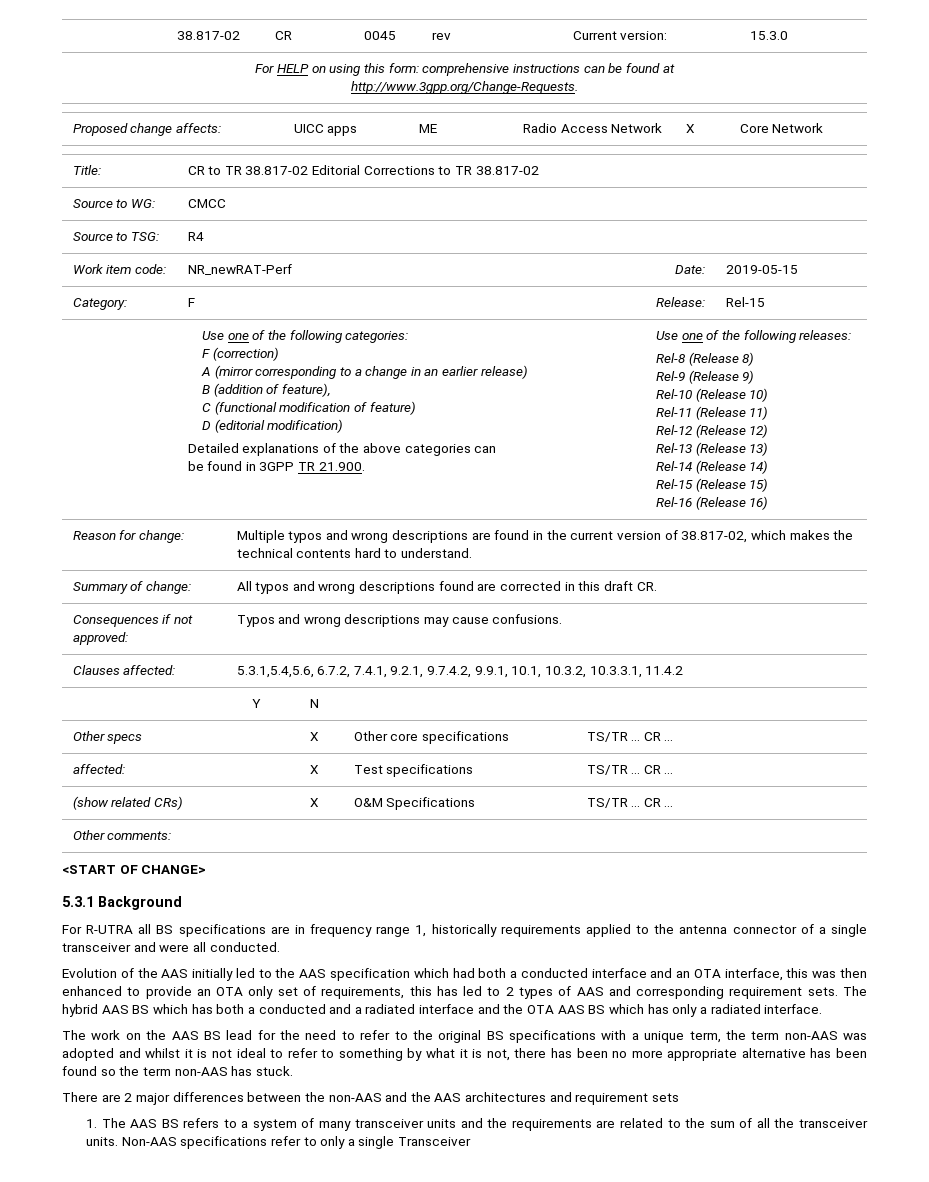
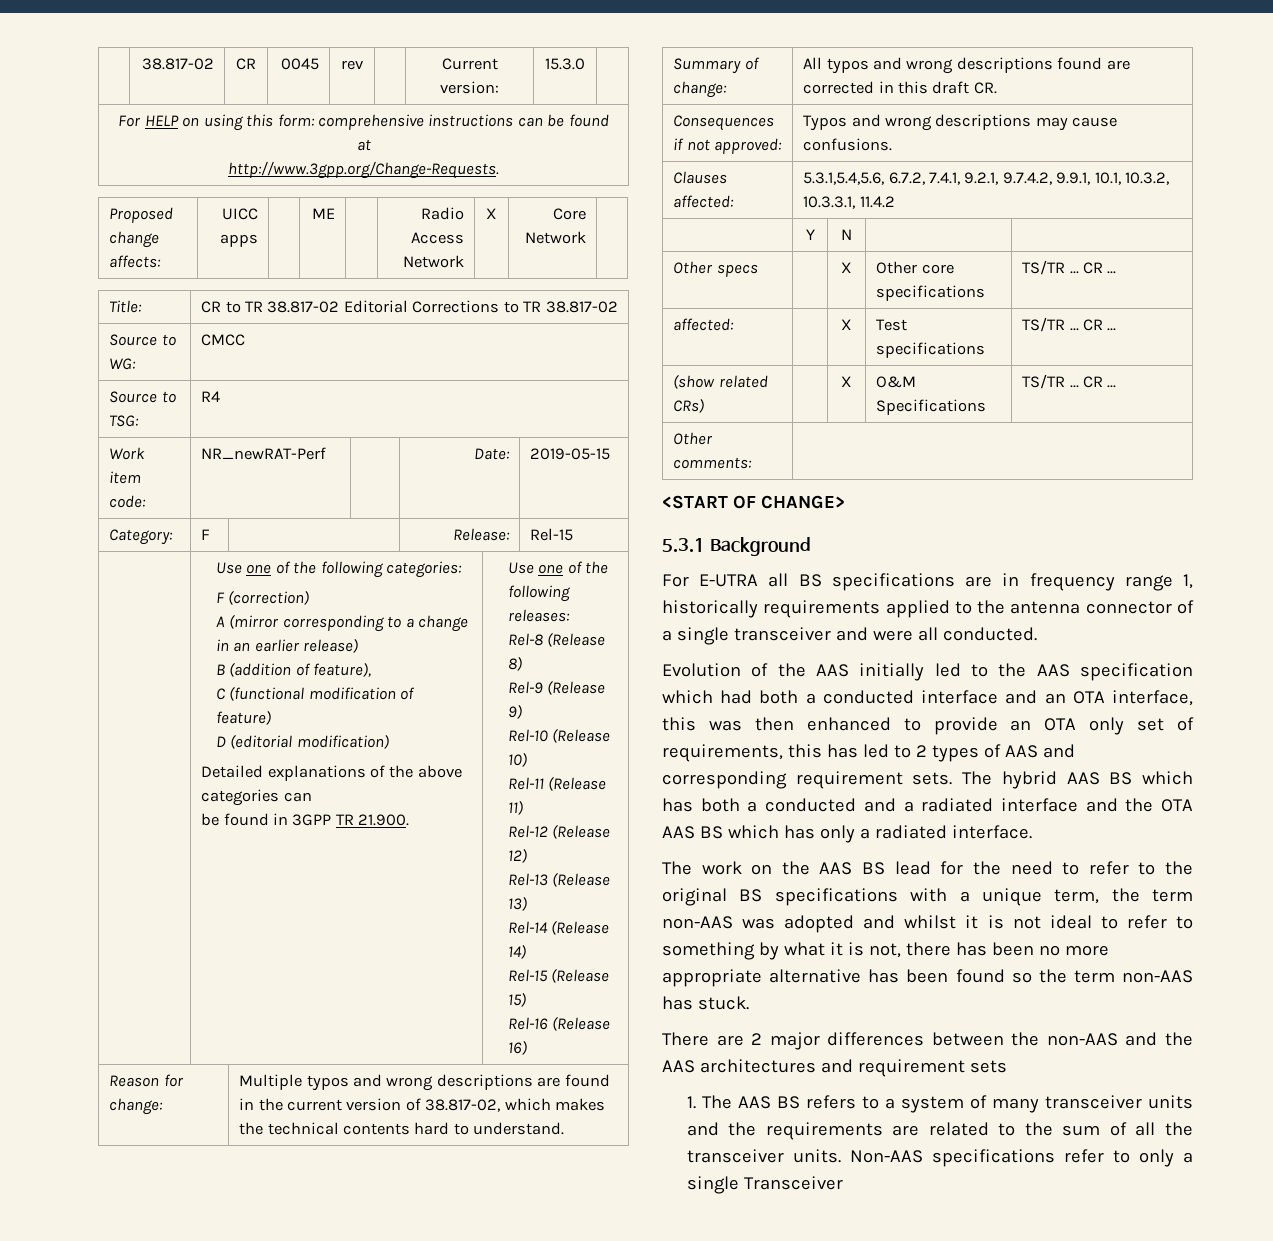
- For R-UTRA all BS specifications are in frequency range 1, historically requirements applied to the antenna connector of a single transceiver and were all conducted.
+ For E-UTRA all BS specifications are in frequency range 1, historically requirements applied to the antenna connector of a single transceiver and were all conducted.

